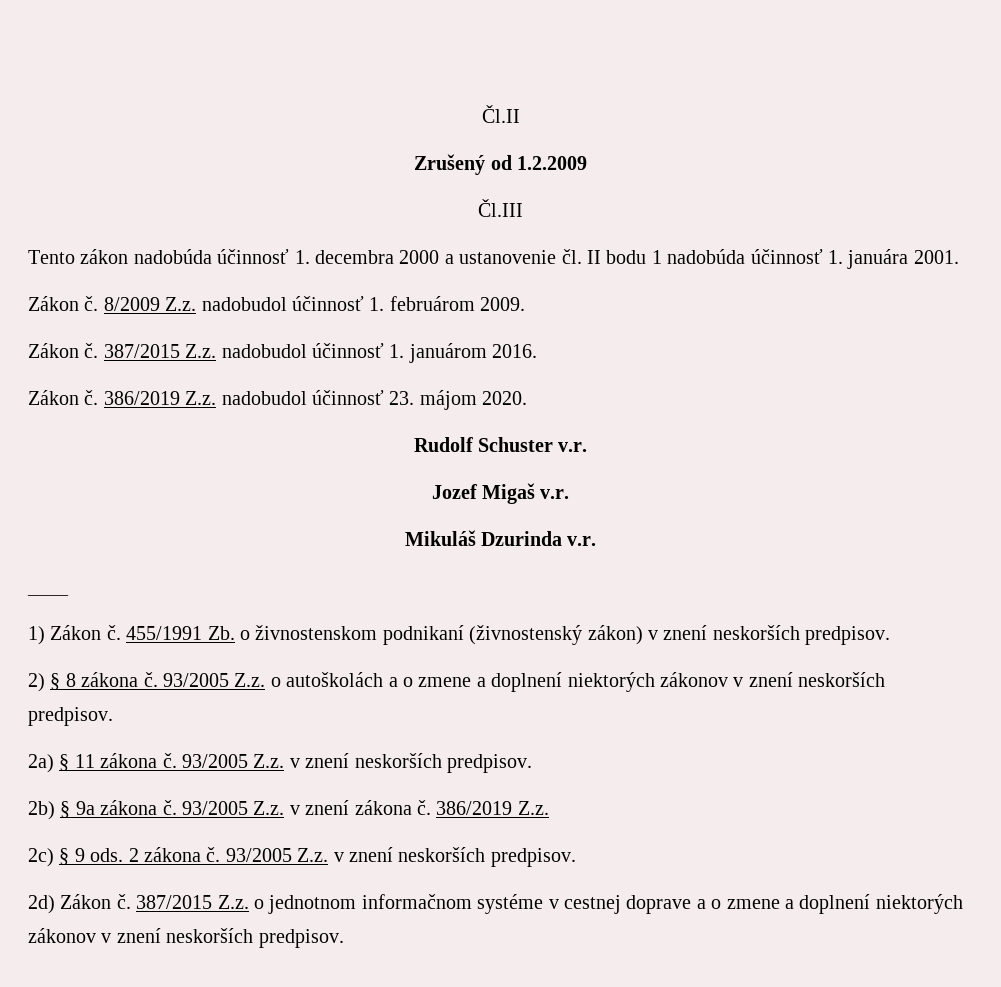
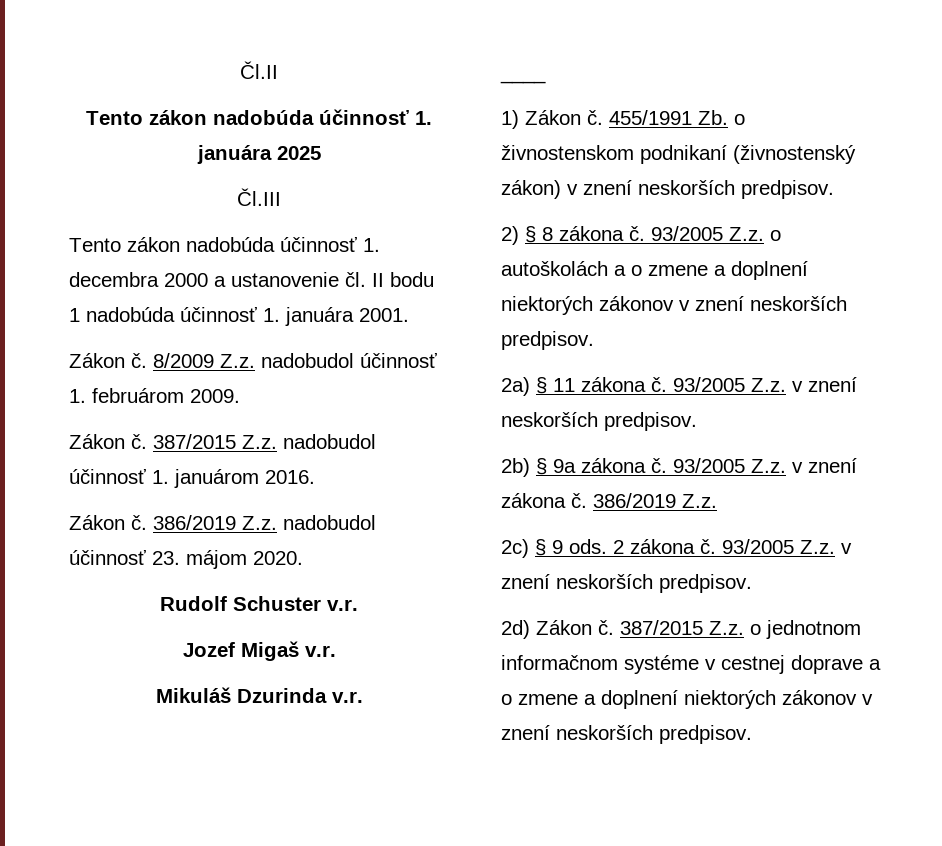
- Zrušený od 1.2.2009
+ Tento zákon nadobúda účinnosť 1. januára 2025

